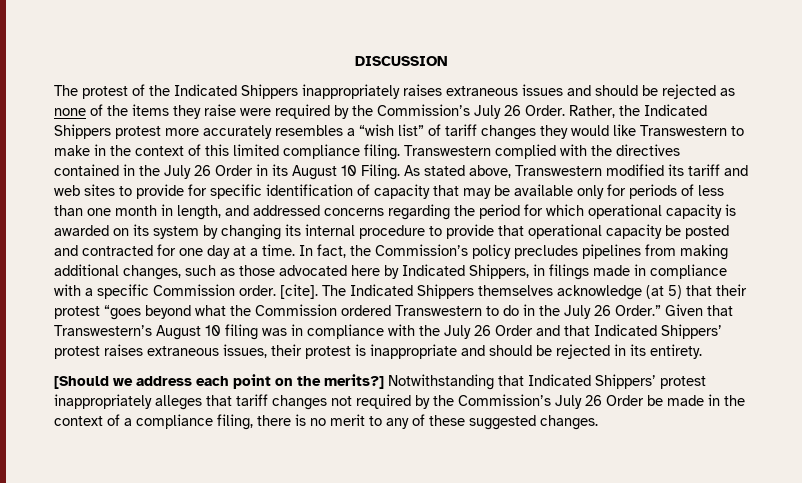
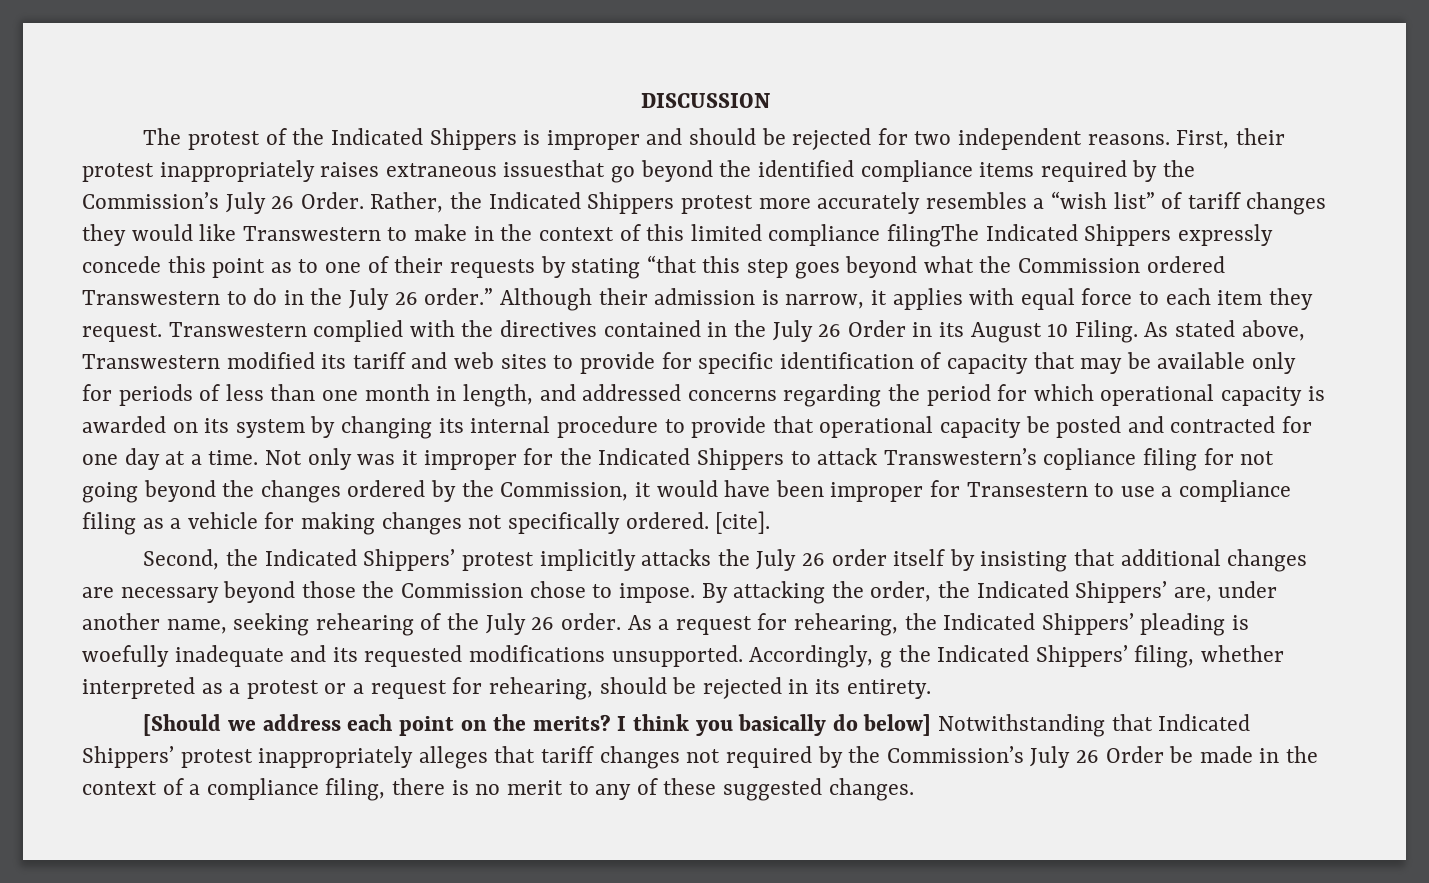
- The protest of the Indicated Shippers inappropriately raises extraneous issues and should be rejected as none of the items they raise were required by the Commission’s July 26 Order.
+ The protest of the Indicated Shippers is improper and should be rejected for two independent reasons. First, their protest inappropriately raises extraneous issuesthat go beyond the identified compliance items required by the Commission’s July 26 Order.
- Rather, the Indicated Shippers protest more accurately resembles a “wish list” of tariff changes they would like Transwestern to make in the context of this limited compliance filing.
+ Rather, the Indicated Shippers protest more accurately resembles a “wish list” of tariff changes they would like Transwestern to make in the context of this limited compliance filingThe Indicated Shippers expressly concede this point as to one of their requests by stating “that this step goes beyond what the Commission ordered Transwestern to do in the July 26 order.” Although their admission is narrow, it applies with equal force to each item they request.
- In fact, the Commission’s policy precludes pipelines from making additional changes, such as those advocated here by Indicated Shippers, in filings made in compliance with a specific Commission order. [cite]. The Indicated Shippers themselves acknowledge (at 5) that their protest “goes beyond what the Commission ordered Transwestern to do in the July 26 Order.” Given that Transwestern’s August 10 filing was in compliance with the July 26 Order and that Indicated Shippers’ protest raises extraneous issues, their protest is inappropriate and should be rejected in its entirety.
+ Not only was it improper for the Indicated Shippers to attack Transwestern’s copliance filing for not going beyond the changes ordered by the Commission, it would have been improper for Transestern to use a compliance filing as a vehicle for making changes not specifically ordered. [cite].
+ Second, the Indicated Shippers’ protest implicitly attacks the July 26 order itself by insisting that additional changes are necessary beyond those the Commission chose to impose. By attacking the order, the Indicated Shippers’ are, under another name, seeking rehearing of the July 26 order. As a request for rehearing, the Indicated Shippers’ pleading is woefully inadequate and its requested modifications unsupported. Accordingly, g the Indicated Shippers’ filing, whether interpreted as a protest or a request for rehearing, should be rejected in its entirety.
- [Should we address each point on the merits?] Notwithstanding that Indicated Shippers’ protest inappropriately alleges that tariff changes not required by the Commission’s July 26 Order be made in the context of a compliance filing, there is no merit to any of these suggested changes.
+ [Should we address each point on the merits? I think you basically do below] Notwithstanding that Indicated Shippers’ protest inappropriately alleges that tariff changes not required by the Commission’s July 26 Order be made in the context of a compliance filing, there is no merit to any of these suggested changes.

